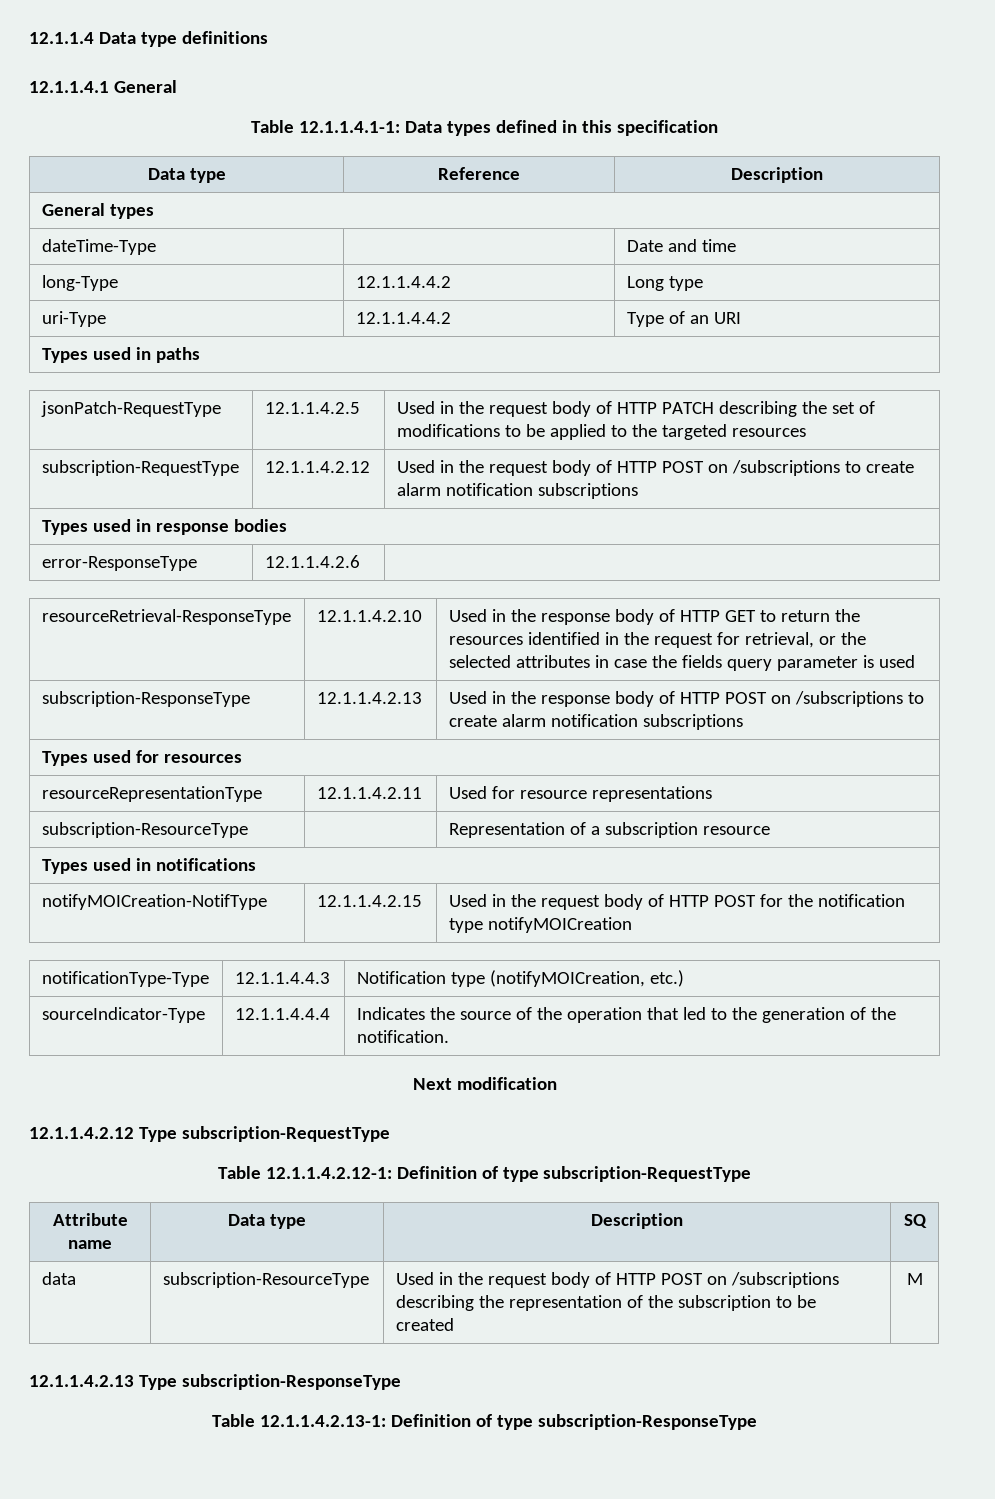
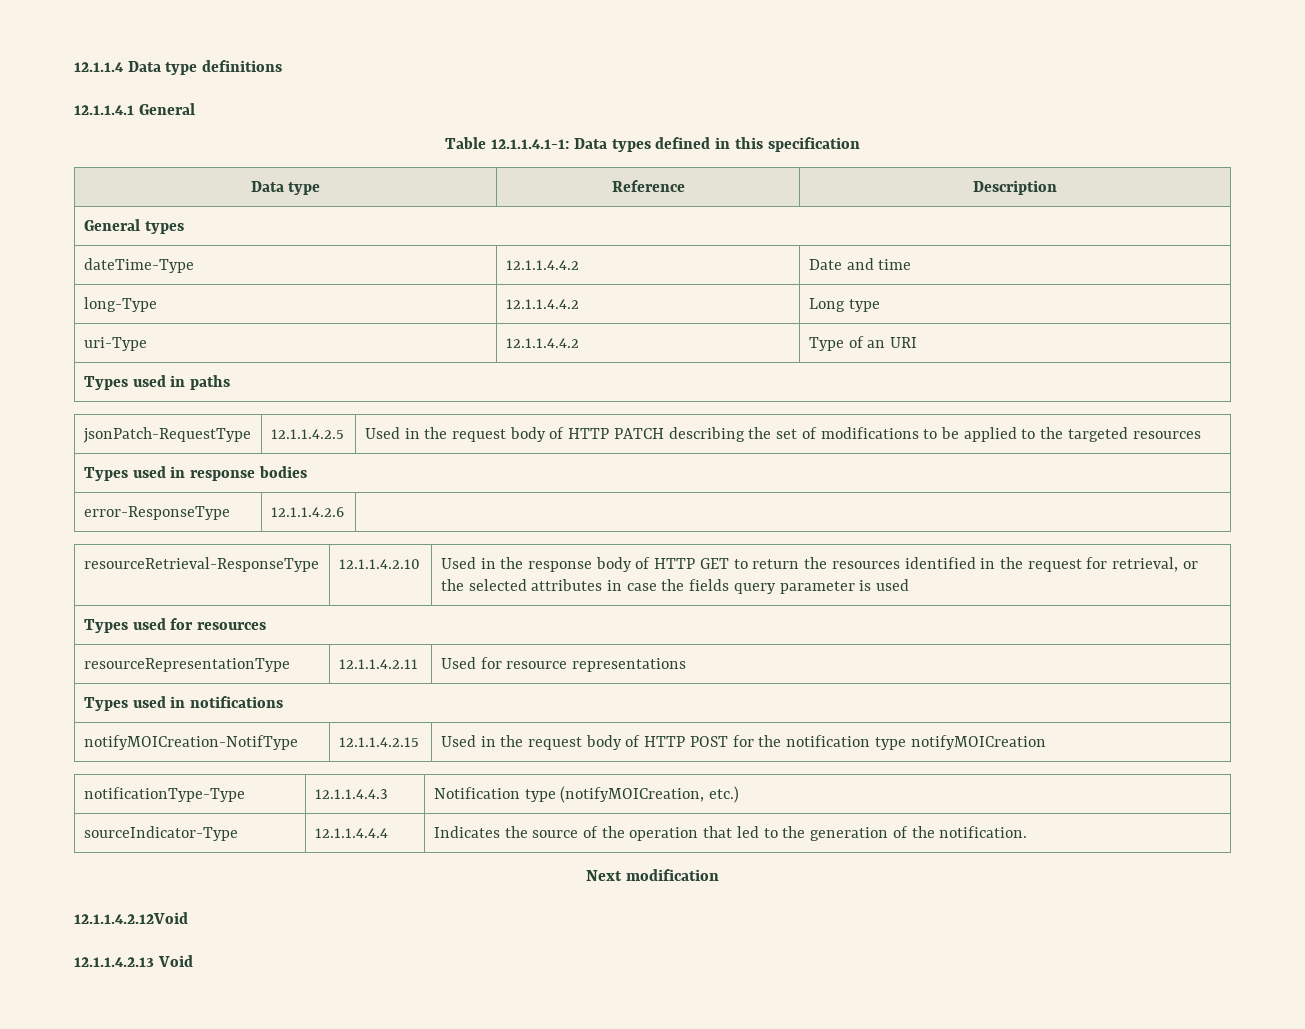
- dateTime-Type | | Date and time
+ dateTime-Type | 12.1.1.4.4.2 | Date and time
- subscription-RequestType | 12.1.1.4.2.12 | Used in the request body of HTTP POST on /subscriptions to create alarm notification subscriptions
- subscription-ResponseType | 12.1.1.4.2.13 | Used in the response body of HTTP POST on /subscriptions to create alarm notification subscriptions
- subscription-ResourceType | | Representation of a subscription resource
- 12.1.1.4.2.12 Type subscription-RequestType
- Table 12.1.1.4.2.12-1: Definition of type subscription-RequestType
- Attribute name | Data type | Description | SQ
- data | subscription-ResourceType | Used in the request body of HTTP POST on /subscriptions describing the representation of the subscription to be created | M
- 12.1.1.4.2.13 Type subscription-ResponseType
- Table 12.1.1.4.2.13-1: Definition of type subscription-ResponseType
+ 12.1.1.4.2.12Void
+ 12.1.1.4.2.13 Void

